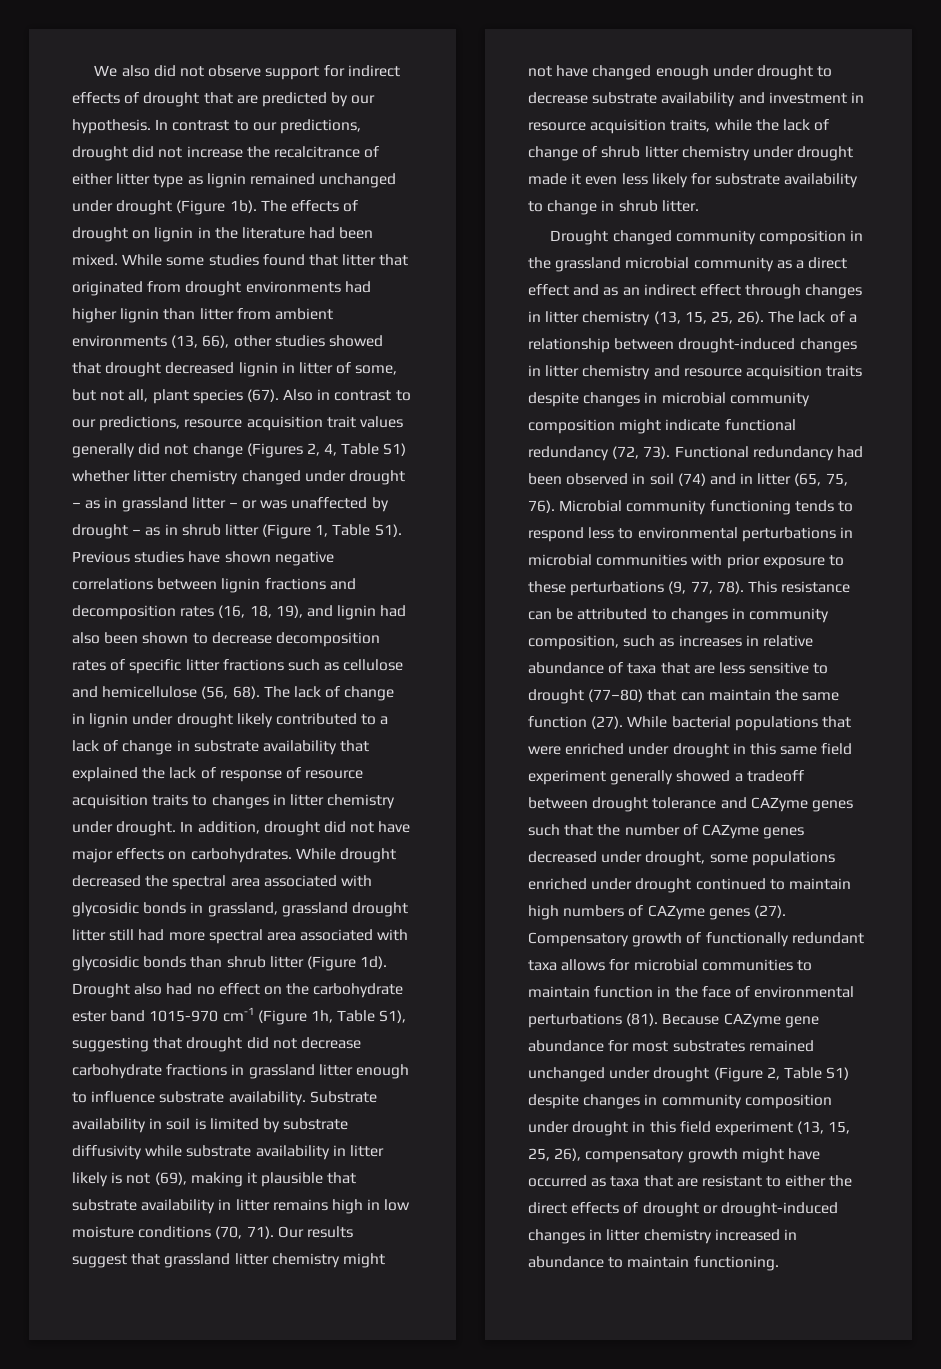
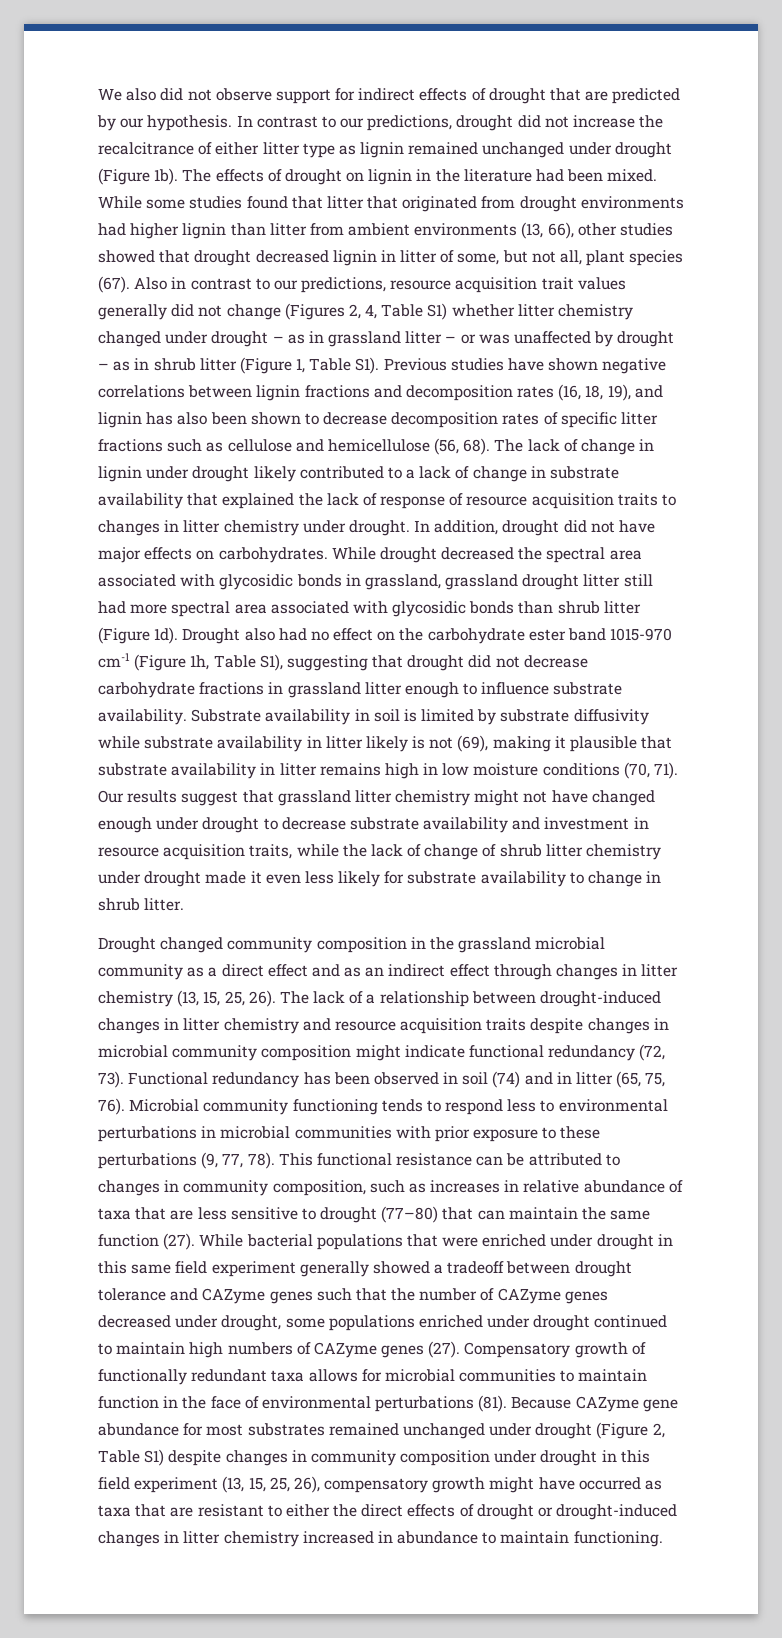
- Also in contrast to our predictions, resource acquisition trait values generally did not change (Figures 2, 4, Table S1) whether litter chemistry changed under drought – as in grassland litter – or was unaffected by drought – as in shrub litter (Figure 1, Table S1). Previous studies have shown negative correlations between lignin fractions and decomposition rates (16, 18, 19), and lignin had also been shown to decrease decomposition rates of specific litter fractions such as cellulose and hemicellulose (56, 68).
+ Also in contrast to our predictions, resource acquisition trait values generally did not change (Figures 2, 4, Table S1) whether litter chemistry changed under drought – as in grassland litter – or was unaffected by drought – as in shrub litter (Figure 1, Table S1). Previous studies have shown negative correlations between lignin fractions and decomposition rates (16, 18, 19), and lignin has also been shown to decrease decomposition rates of specific litter fractions such as cellulose and hemicellulose (56, 68).
- Functional redundancy had been observed in soil (74) and in litter (65, 75, 76).
+ Functional redundancy has been observed in soil (74) and in litter (65, 75, 76).
- This resistance can be attributed to changes in community composition, such as increases in relative abundance of taxa that are less sensitive to drought (77–80) that can maintain the same function (27).
+ This functional resistance can be attributed to changes in community composition, such as increases in relative abundance of taxa that are less sensitive to drought (77–80) that can maintain the same function (27).

